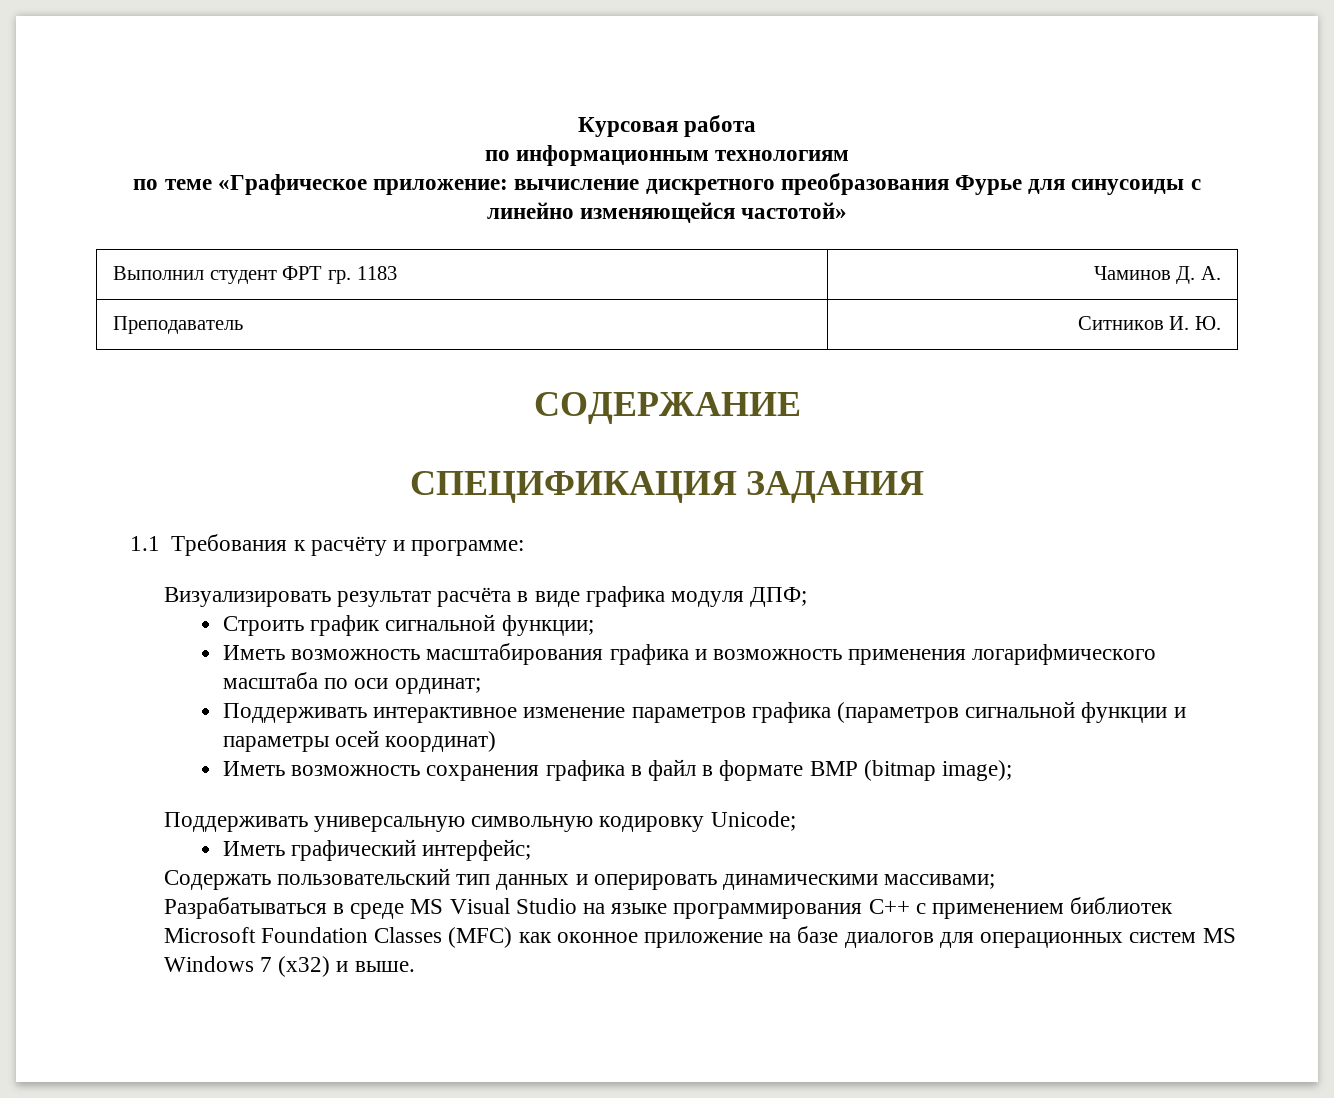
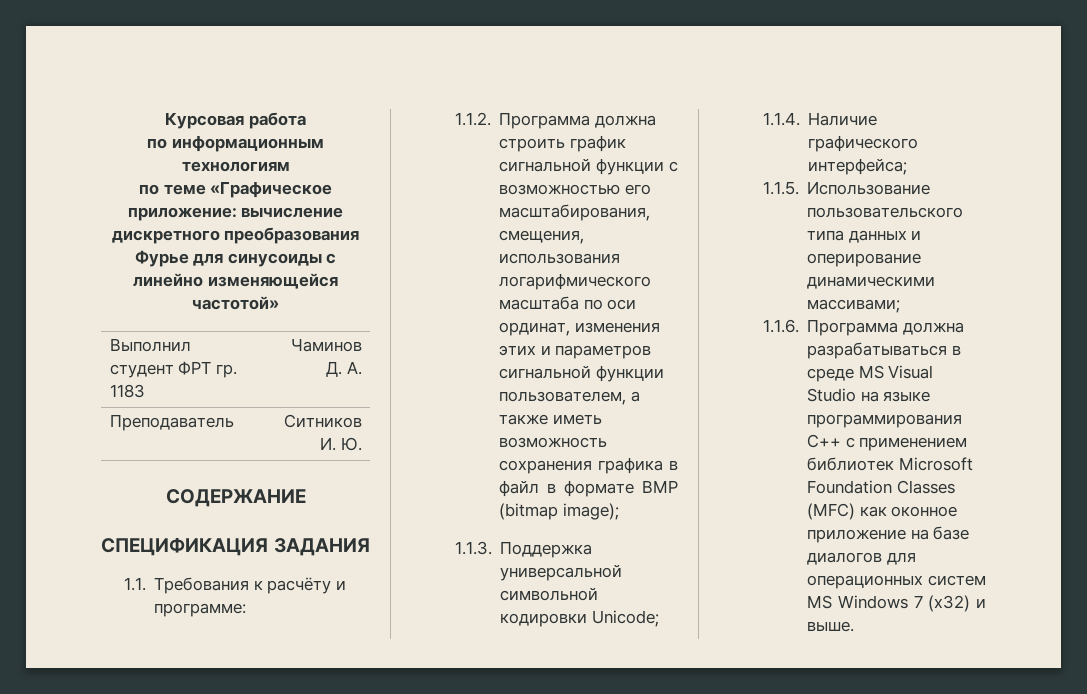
- 1.1 Требования к расчёту и программе:
+ 1.1. Требования к расчёту и программе:
- Визуализировать результат расчёта в виде графика модуля ДПФ;
- Строить график сигнальной функции;
- Иметь возможность масштабирования графика и возможность применения логарифмического масштаба по оси ординат;
- Поддерживать интерактивное изменение параметров графика (параметров сигнальной функции и параметры осей координат)
- Иметь возможность сохранения графика в файл в формате BMP (bitmap image);
+ 1.1.2. Программа должна строить график сигнальной функции с возможностью его масштабирования, смещения, использования логарифмического масштаба по оси ординат, изменения этих и параметров сигнальной функции пользователем, а также иметь возможность сохранения графика в файл в формате BMP (bitmap image);
- Поддерживать универсальную символьную кодировку Unicode;
- Иметь графический интерфейс;
- Содержать пользовательский тип данных и оперировать динамическими массивами;
+ 1.1.3. Поддержка универсальной символьной кодировки Unicode;
+ 1.1.4. Наличие графического интерфейса;
+ 1.1.5. Использование пользовательского типа данных и оперирование динамическими массивами;
- Разрабатываться в среде MS Visual Studio на языке программирования C++ с применением библиотек Microsoft Foundation Classes (MFC) как оконное приложение на базе диалогов для операционных систем MS Windows 7 (x32) и выше.
+ 1.1.6. Программа должна разрабатываться в среде MS Visual Studio на языке программирования C++ с применением библиотек Microsoft Foundation Classes (MFC) как оконное приложение на базе диалогов для операционных систем MS Windows 7 (x32) и выше.

